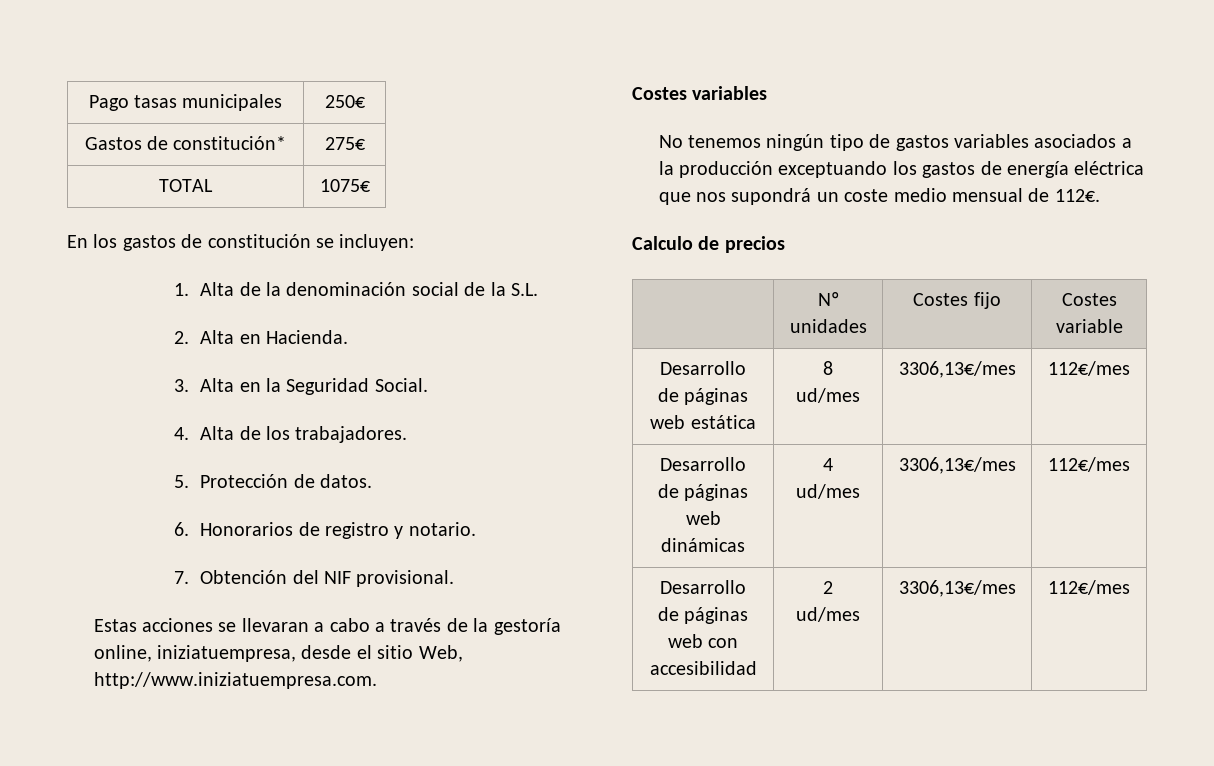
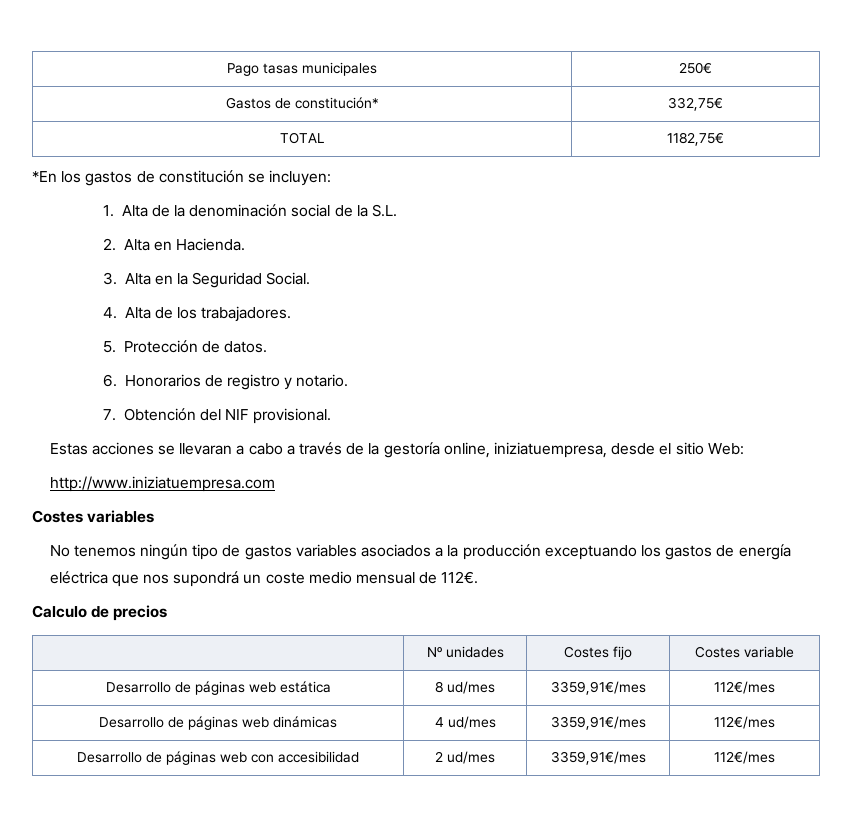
- Gastos de constitución* | 275€
+ Gastos de constitución* | 332,75€
- TOTAL | 1075€
- En los gastos de constitución se incluyen:
+ TOTAL | 1182,75€
+ *En los gastos de constitución se incluyen:
- Estas acciones se llevaran a cabo a través de la gestoría online, iniziatuempresa, desde el sitio Web, http://www.iniziatuempresa.com.
+ Estas acciones se llevaran a cabo a través de la gestoría online, iniziatuempresa, desde el sitio Web:
+ http://www.iniziatuempresa.com
- Desarrollo de páginas web estática | 8 ud/mes | 3306,13€/mes | 112€/mes
+ Desarrollo de páginas web estática | 8 ud/mes | 3359,91€/mes | 112€/mes
- Desarrollo de páginas web dinámicas | 4 ud/mes | 3306,13€/mes | 112€/mes
+ Desarrollo de páginas web dinámicas | 4 ud/mes | 3359,91€/mes | 112€/mes
- Desarrollo de páginas web con accesibilidad | 2 ud/mes | 3306,13€/mes | 112€/mes
+ Desarrollo de páginas web con accesibilidad | 2 ud/mes | 3359,91€/mes | 112€/mes

